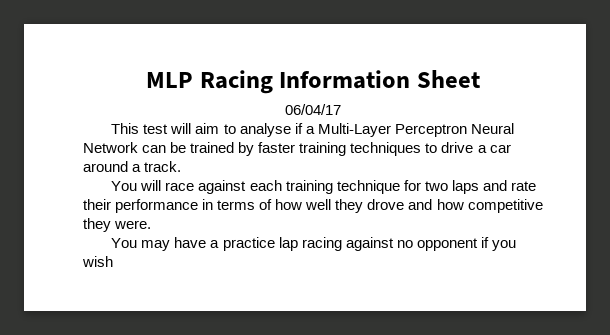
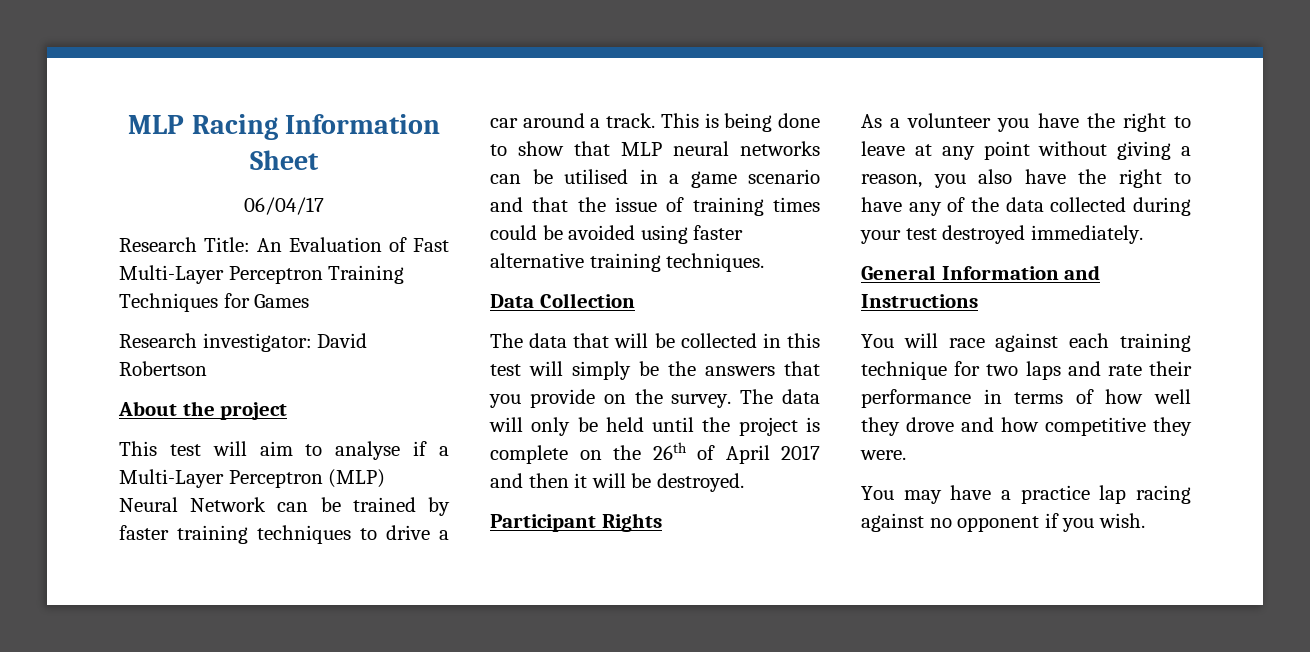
+ Research Title: An Evaluation of Fast Multi-Layer Perceptron Training Techniques for Games
+ Research investigator: David Robertson
+ About the project
- This test will aim to analyse if a Multi-Layer Perceptron Neural Network can be trained by faster training techniques to drive a car around a track.
+ This test will aim to analyse if a Multi-Layer Perceptron (MLP) Neural Network can be trained by faster training techniques to drive a car around a track. This is being done to show that MLP neural networks can be utilised in a game scenario and that the issue of training times could be avoided using faster alternative training techniques.
+ Data Collection
+ The data that will be collected in this test will simply be the answers that you provide on the survey. The data will only be held until the project is complete on the 26th of April 2017 and then it will be destroyed.
+ Participant Rights
+ As a volunteer you have the right to leave at any point without giving a reason, you also have the right to have any of the data collected during your test destroyed immediately.
+ General Information and Instructions
- You may have a practice lap racing against no opponent if you wish
+ You may have a practice lap racing against no opponent if you wish.

